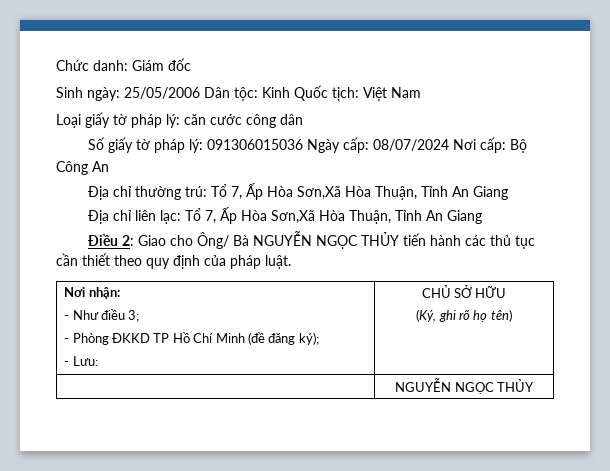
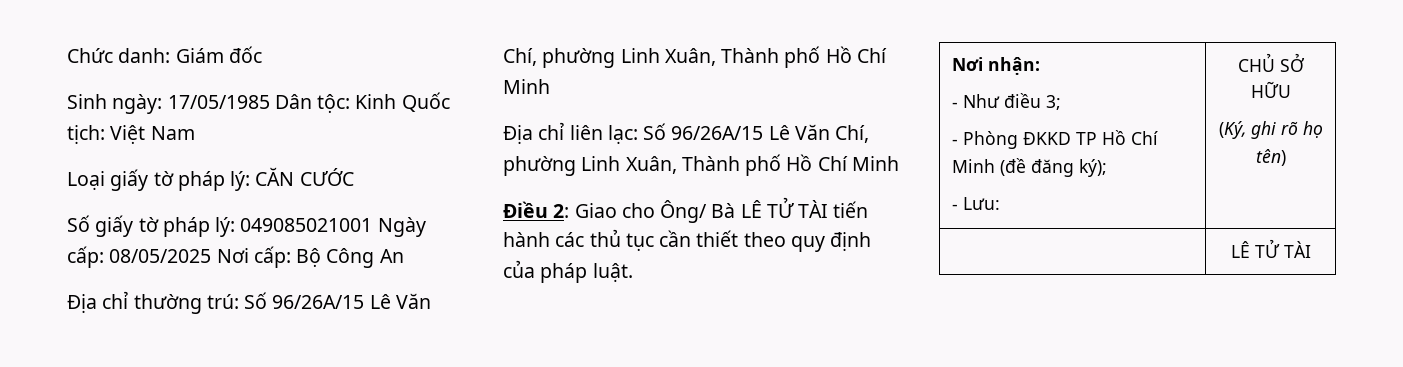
- Sinh ngày: 25/05/2006 Dân tộc: Kinh Quốc tịch: Việt Nam
+ Sinh ngày: 17/05/1985 Dân tộc: Kinh Quốc tịch: Việt Nam
- Loại giấy tờ pháp lý: căn cước công dân
+ Loại giấy tờ pháp lý: CĂN CƯỚC
- Số giấy tờ pháp lý: 091306015036 Ngày cấp: 08/07/2024 Nơi cấp: Bộ Công An
+ Số giấy tờ pháp lý: 049085021001 Ngày cấp: 08/05/2025 Nơi cấp: Bộ Công An
- Địa chỉ thường trú: Tổ 7, Ấp Hòa Sơn,Xã Hòa Thuận, Tỉnh An Giang
- Địa chỉ liên lạc: Tổ 7, Ấp Hòa Sơn,Xã Hòa Thuận, Tỉnh An Giang
+ Địa chỉ thường trú: Số 96/26A/15 Lê Văn Chí, phường Linh Xuân, Thành phố Hồ Chí Minh
+ Địa chỉ liên lạc: Số 96/26A/15 Lê Văn Chí, phường Linh Xuân, Thành phố Hồ Chí Minh
- Điều 2: Giao cho Ông/ Bà NGUYỄN NGỌC THỦY tiến hành các thủ tục cần thiết theo quy định của pháp luật.
+ Điều 2: Giao cho Ông/ Bà LÊ TỬ TÀI tiến hành các thủ tục cần thiết theo quy định của pháp luật.
- | NGUYỄN NGỌC THỦY
+ | LÊ TỬ TÀI

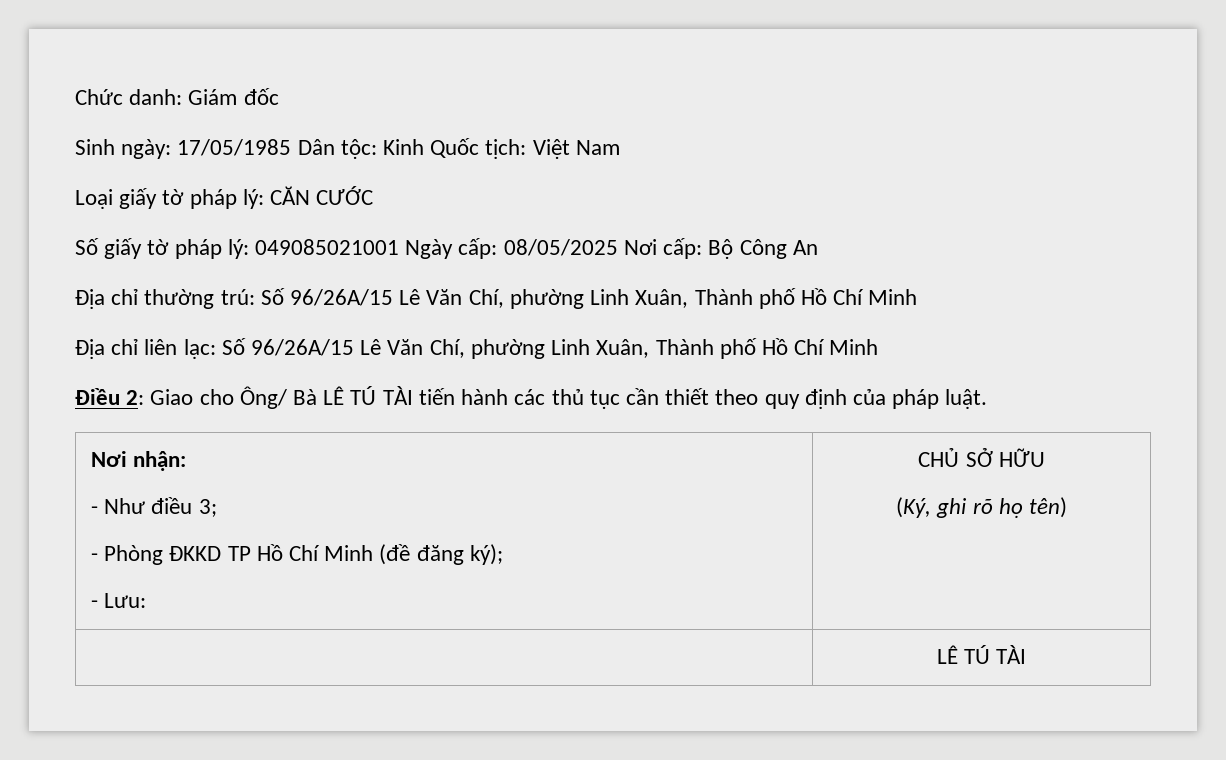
- Điều 2: Giao cho Ông/ Bà LÊ TỬ TÀI tiến hành các thủ tục cần thiết theo quy định của pháp luật.
+ Điều 2: Giao cho Ông/ Bà LÊ TÚ TÀI tiến hành các thủ tục cần thiết theo quy định của pháp luật.
- | LÊ TỬ TÀI
+ | LÊ TÚ TÀI

